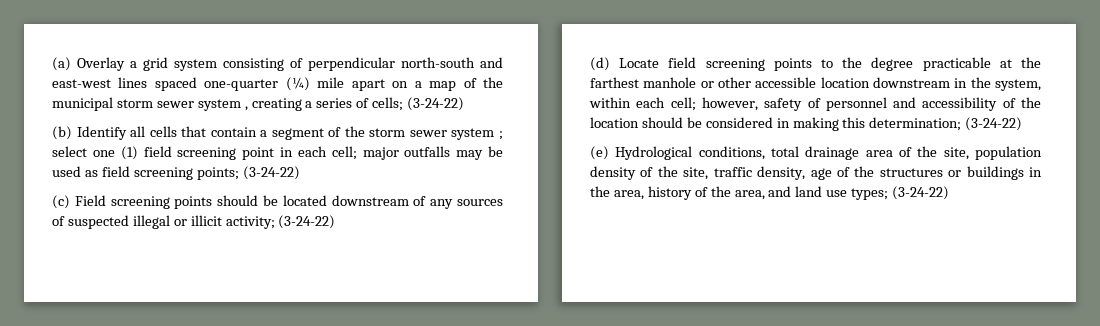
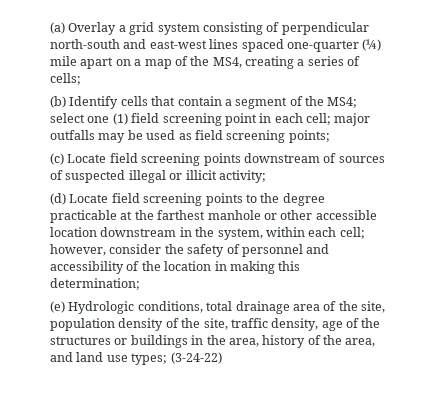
- (a) Overlay a grid system consisting of perpendicular north-south and east-west lines spaced one-quarter (¼) mile apart on a map of the municipal storm sewer system , creating a series of cells; (3-24-22)
+ (a) Overlay a grid system consisting of perpendicular north-south and east-west lines spaced one-quarter (¼) mile apart on a map of the MS4, creating a series of cells;
- (b) Identify all cells that contain a segment of the storm sewer system ; select one (1) field screening point in each cell; major outfalls may be used as field screening points; (3-24-22)
+ (b) Identify cells that contain a segment of the MS4; select one (1) field screening point in each cell; major outfalls may be used as field screening points;
- (c) Field screening points should be located downstream of any sources of suspected illegal or illicit activity; (3-24-22)
+ (c) Locate field screening points downstream of sources of suspected illegal or illicit activity;
- (d) Locate field screening points to the degree practicable at the farthest manhole or other accessible location downstream in the system, within each cell; however, safety of personnel and accessibility of the location should be considered in making this determination; (3-24-22)
+ (d) Locate field screening points to the degree practicable at the farthest manhole or other accessible location downstream in the system, within each cell; however, consider the safety of personnel and accessibility of the location in making this determination;
- (e) Hydrological conditions, total drainage area of the site, population density of the site, traffic density, age of the structures or buildings in the area, history of the area, and land use types; (3-24-22)
+ (e) Hydrologic conditions, total drainage area of the site, population density of the site, traffic density, age of the structures or buildings in the area, history of the area, and land use types; (3-24-22)

